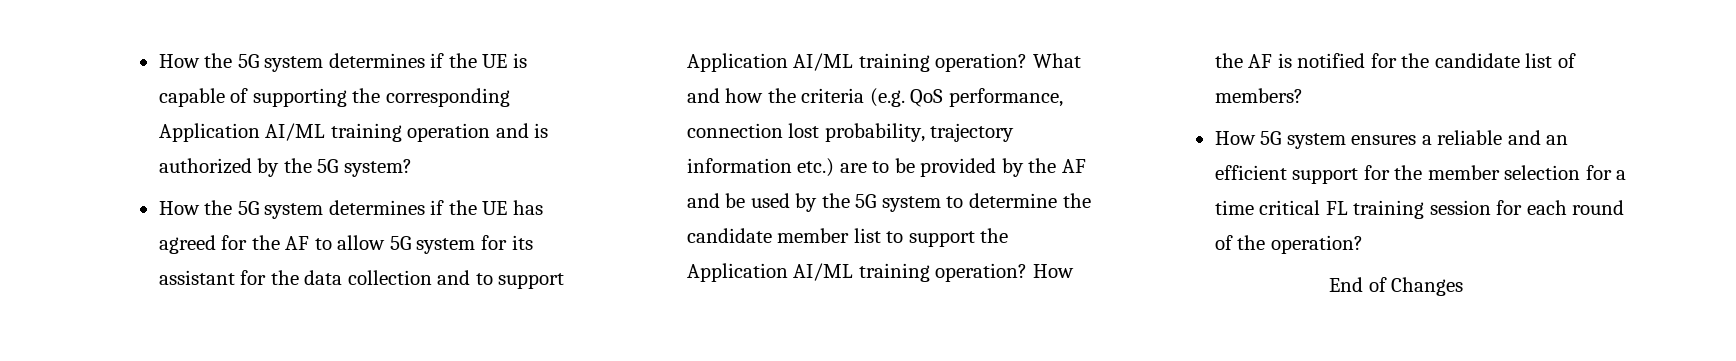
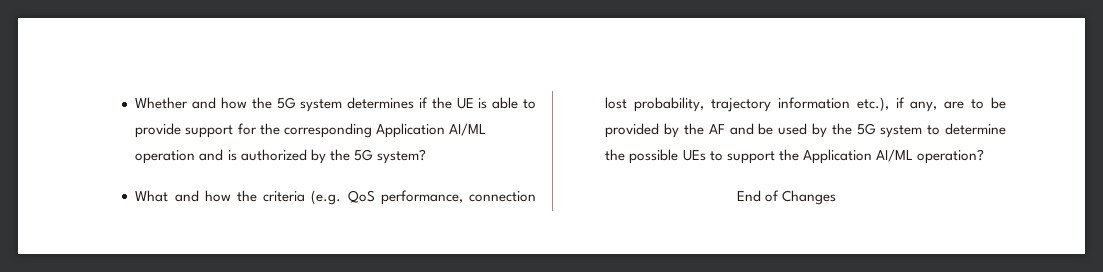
- How the 5G system determines if the UE is capable of supporting the corresponding Application AI/ML training operation and is authorized by the 5G system?
+ Whether and how the 5G system determines if the UE is able to provide support for the corresponding Application AI/ML operation and is authorized by the 5G system?
- How the 5G system determines if the UE has agreed for the AF to allow 5G system for its assistant for the data collection and to support Application AI/ML training operation? What and how the criteria (e.g. QoS performance, connection lost probability, trajectory information etc.) are to be provided by the AF and be used by the 5G system to determine the candidate member list to support the Application AI/ML training operation? How the AF is notified for the candidate list of members?
- How 5G system ensures a reliable and an efficient support for the member selection for a time critical FL training session for each round of the operation?
+ What and how the criteria (e.g. QoS performance, connection lost probability, trajectory information etc.), if any, are to be provided by the AF and be used by the 5G system to determine the possible UEs to support the Application AI/ML operation?

